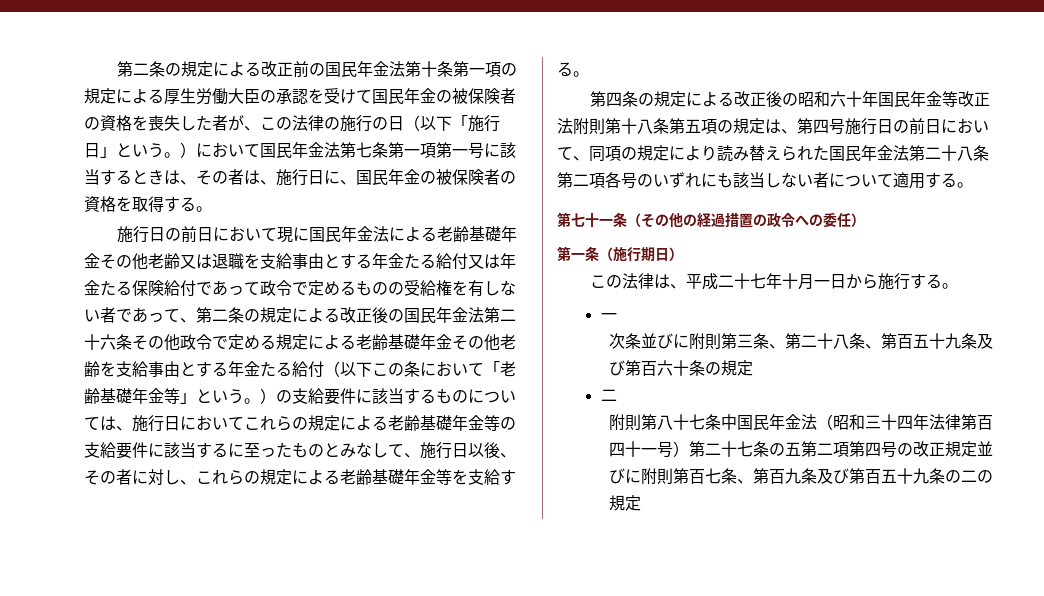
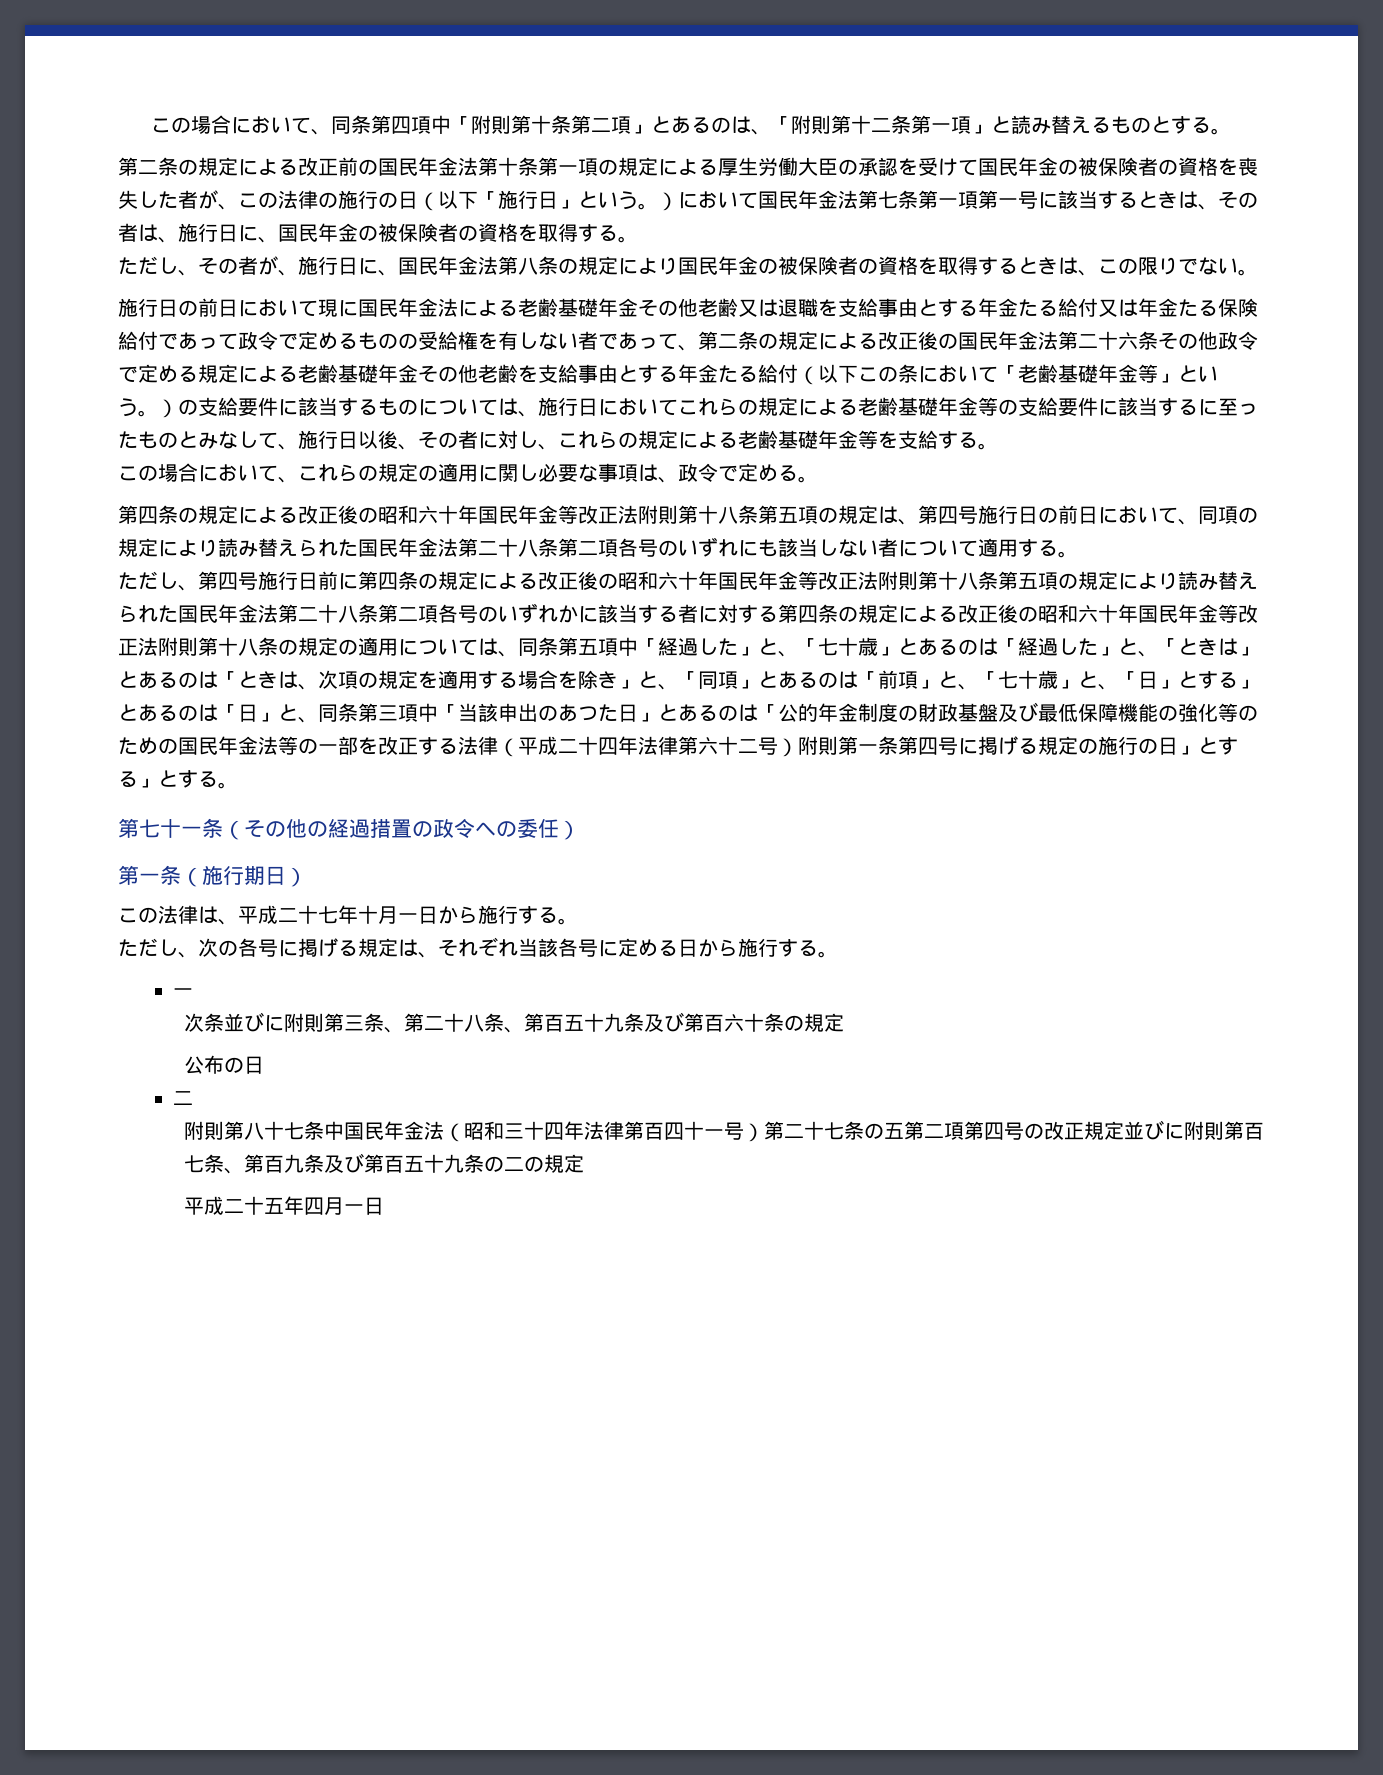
+ この場合において、同条第四項中「附則第十条第二項」とあるのは、「附則第十二条第一項」と読み替えるものとする。
+ ただし、その者が、施行日に、国民年金法第八条の規定により国民年金の被保険者の資格を取得するときは、この限りでない。
+ この場合において、これらの規定の適用に関し必要な事項は、政令で定める。
+ ただし、第四号施行日前に第四条の規定による改正後の昭和六十年国民年金等改正法附則第十八条第五項の規定により読み替えられた国民年金法第二十八条第二項各号のいずれかに該当する者に対する第四条の規定による改正後の昭和六十年国民年金等改正法附則第十八条の規定の適用については、同条第五項中「経過した」と、「七十歳」とあるのは「経過した」と、「ときは」とあるのは「ときは、次項の規定を適用する場合を除き」と、「同項」とあるのは「前項」と、「七十歳」と、「日」とする」とあるのは「日」と、同条第三項中「当該申出のあつた日」とあるのは「公的年金制度の財政基盤及び最低保障機能の強化等のための国民年金法等の一部を改正する法律（平成二十四年法律第六十二号）附則第一条第四号に掲げる規定の施行の日」とする」とする。
+ ただし、次の各号に掲げる規定は、それぞれ当該各号に定める日から施行する。
+ 公布の日
+ 平成二十五年四月一日

